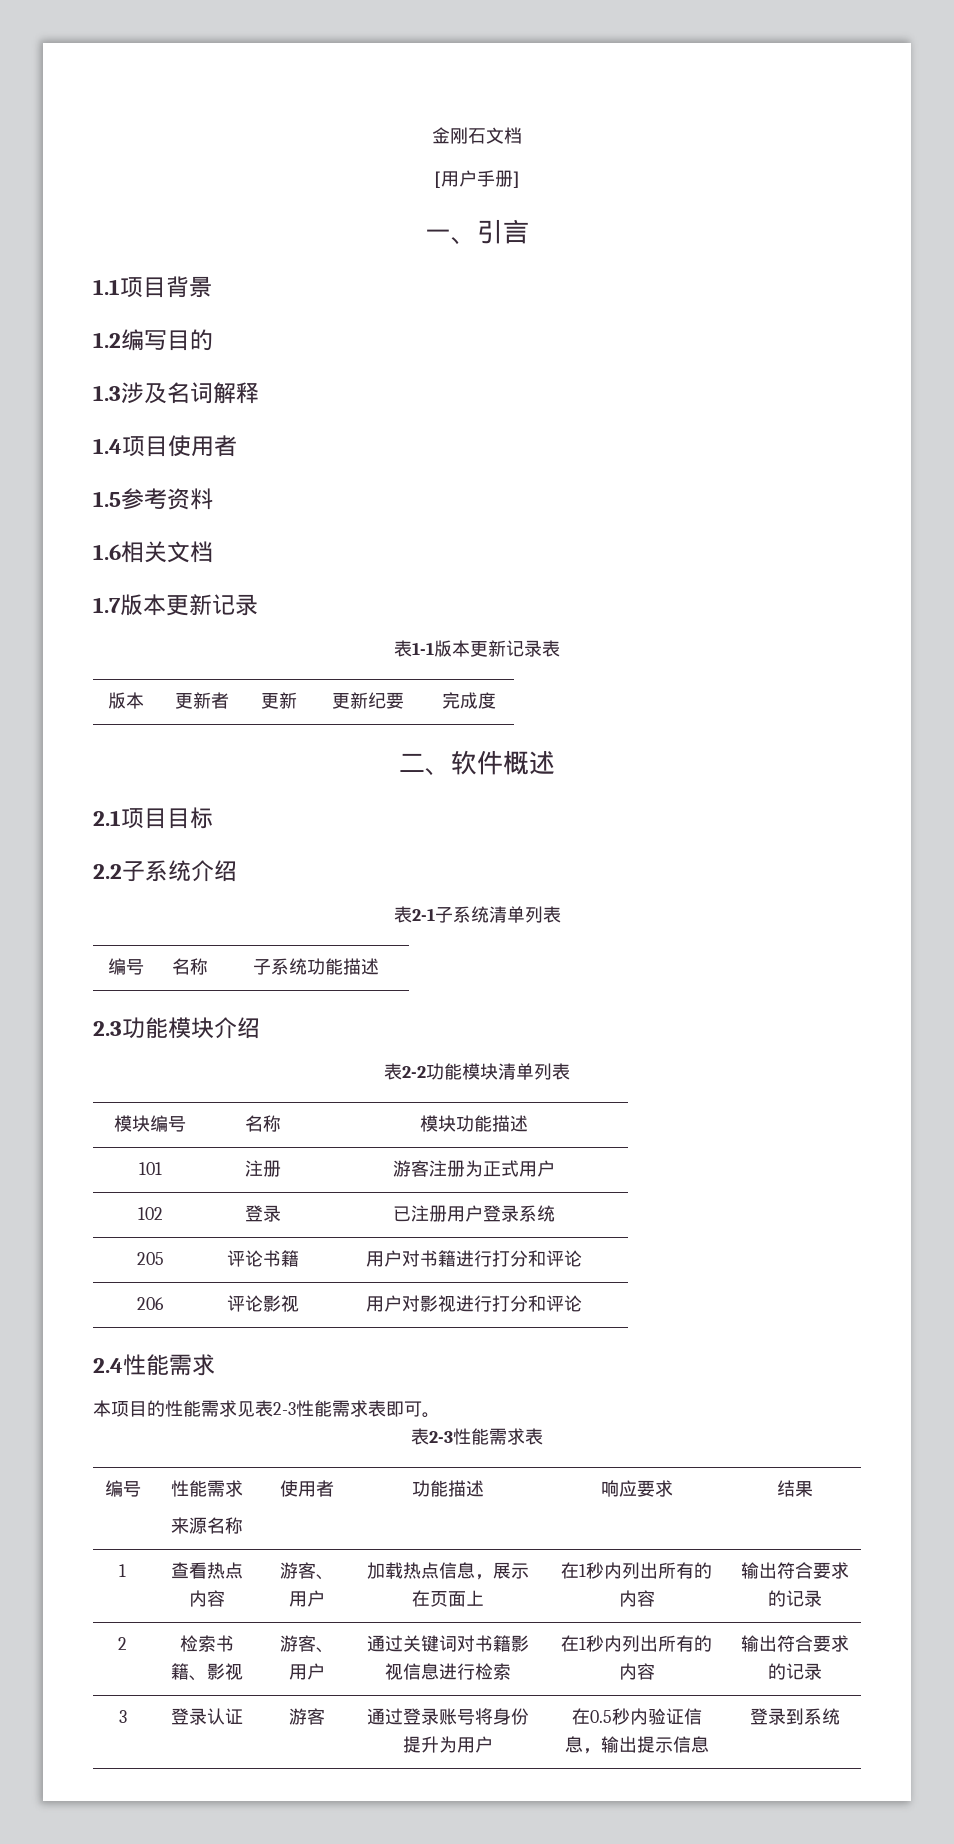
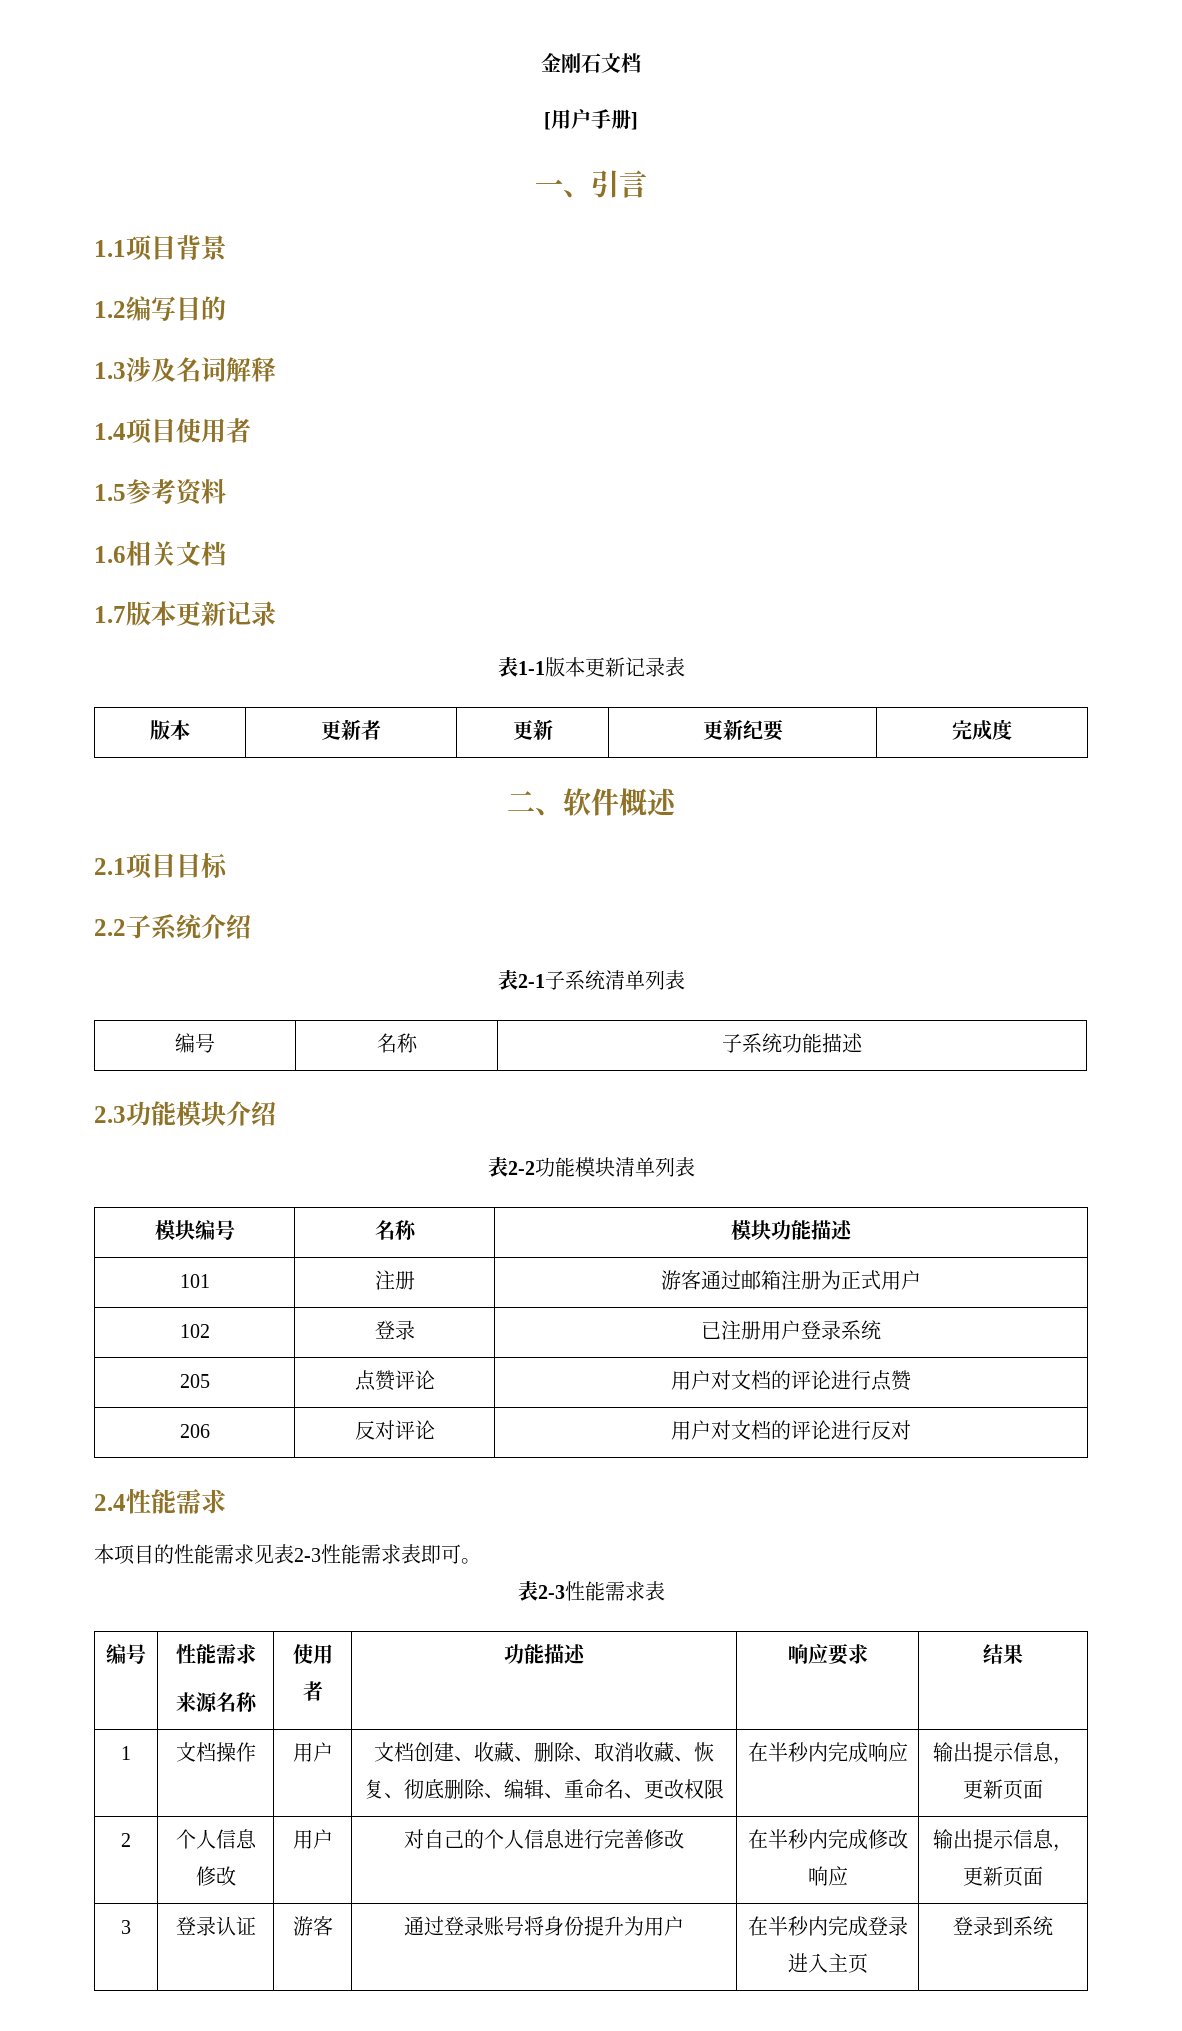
- 101 | 注册 | 游客注册为正式用户
+ 101 | 注册 | 游客通过邮箱注册为正式用户
- 205 | 评论书籍 | 用户对书籍进行打分和评论
+ 205 | 点赞评论 | 用户对文档的评论进行点赞
- 206 | 评论影视 | 用户对影视进行打分和评论
+ 206 | 反对评论 | 用户对文档的评论进行反对
- 1 | 查看热点内容 | 游客、用户 | 加载热点信息，展示在页面上 | 在1秒内列出所有的内容 | 输出符合要求的记录
- 2 | 检索书籍、影视 | 游客、用户 | 通过关键词对书籍影视信息进行检索 | 在1秒内列出所有的内容 | 输出符合要求的记录
+ 1 | 文档操作 | 用户 | 文档创建、收藏、删除、取消收藏、恢复、彻底删除、编辑、重命名、更改权限 | 在半秒内完成响应 | 输出提示信息，更新页面
+ 2 | 个人信息修改 | 用户 | 对自己的个人信息进行完善修改 | 在半秒内完成修改响应 | 输出提示信息，更新页面
- 3 | 登录认证 | 游客 | 通过登录账号将身份提升为用户 | 在0.5秒内验证信息，输出提示信息 | 登录到系统
+ 3 | 登录认证 | 游客 | 通过登录账号将身份提升为用户 | 在半秒内完成登录进入主页 | 登录到系统

